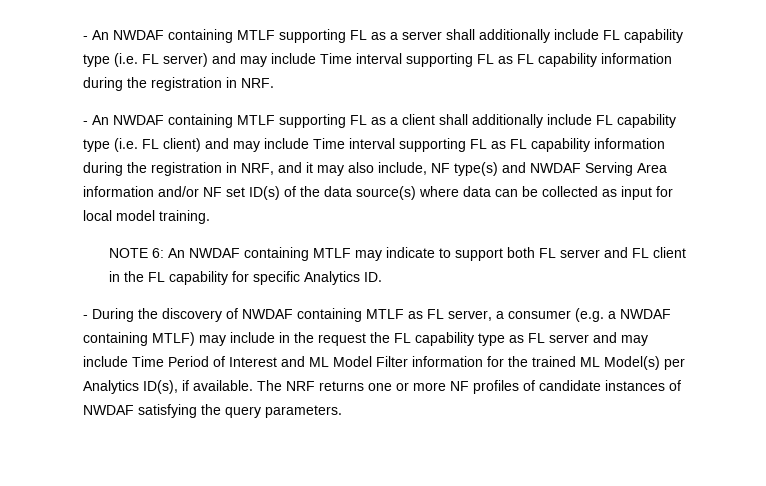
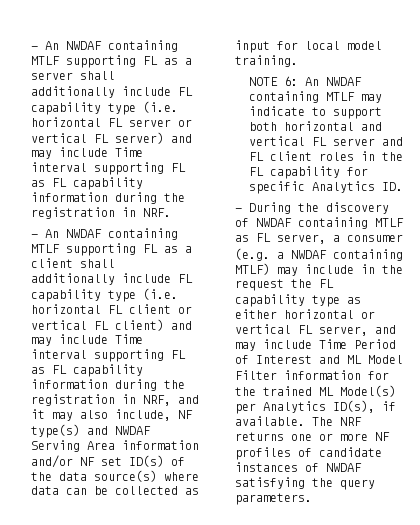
- - An NWDAF containing MTLF supporting FL as a server shall additionally include FL capability type (i.e. FL server) and may include Time interval supporting FL as FL capability information during the registration in NRF.
+ - An NWDAF containing MTLF supporting FL as a server shall additionally include FL capability type (i.e. horizontal FL server or vertical FL server) and may include Time interval supporting FL as FL capability information during the registration in NRF.
- - An NWDAF containing MTLF supporting FL as a client shall additionally include FL capability type (i.e. FL client) and may include Time interval supporting FL as FL capability information during the registration in NRF, and it may also include, NF type(s) and NWDAF Serving Area information and/or NF set ID(s) of the data source(s) where data can be collected as input for local model training.
+ - An NWDAF containing MTLF supporting FL as a client shall additionally include FL capability type (i.e. horizontal FL client or vertical FL client) and may include Time interval supporting FL as FL capability information during the registration in NRF, and it may also include, NF type(s) and NWDAF Serving Area information and/or NF set ID(s) of the data source(s) where data can be collected as input for local model training.
- NOTE 6: An NWDAF containing MTLF may indicate to support both FL server and FL client in the FL capability for specific Analytics ID.
+ NOTE 6: An NWDAF containing MTLF may indicate to support both horizontal and vertical FL server and FL client roles in the FL capability for specific Analytics ID.
- - During the discovery of NWDAF containing MTLF as FL server, a consumer (e.g. a NWDAF containing MTLF) may include in the request the FL capability type as FL server and may include Time Period of Interest and ML Model Filter information for the trained ML Model(s) per Analytics ID(s), if available.
+ - During the discovery of NWDAF containing MTLF as FL server, a consumer (e.g. a NWDAF containing MTLF) may include in the request the FL capability type as either horizontal or vertical FL server, and may include Time Period of Interest and ML Model Filter information for the trained ML Model(s) per Analytics ID(s), if available.

